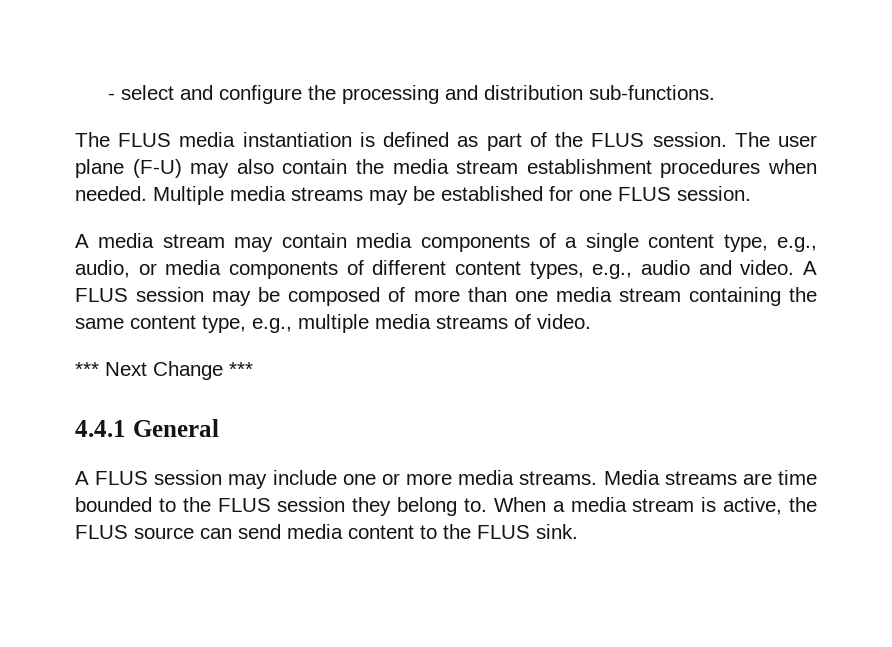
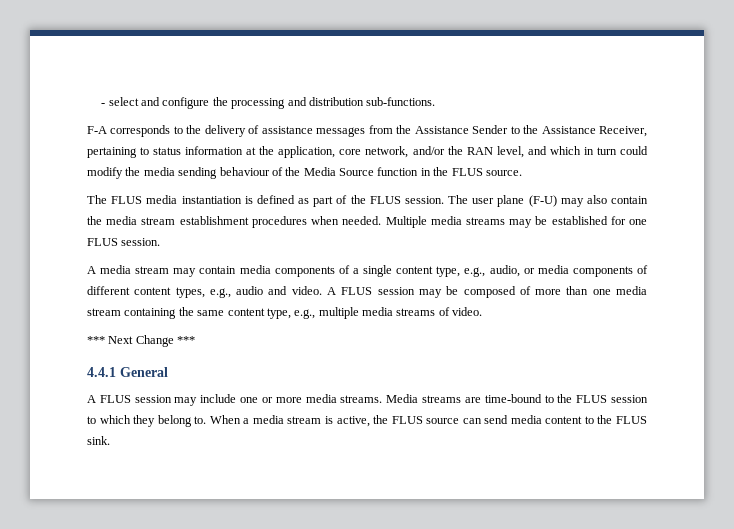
+ F-A corresponds to the delivery of assistance messages from the Assistance Sender to the Assistance Receiver, pertaining to status information at the application, core network, and/or the RAN level, and which in turn could modify the media sending behaviour of the Media Source function in the FLUS source.
- Media streams are time bounded to the FLUS session they belong to.
+ Media streams are time-bound to the FLUS session to which they belong to.

